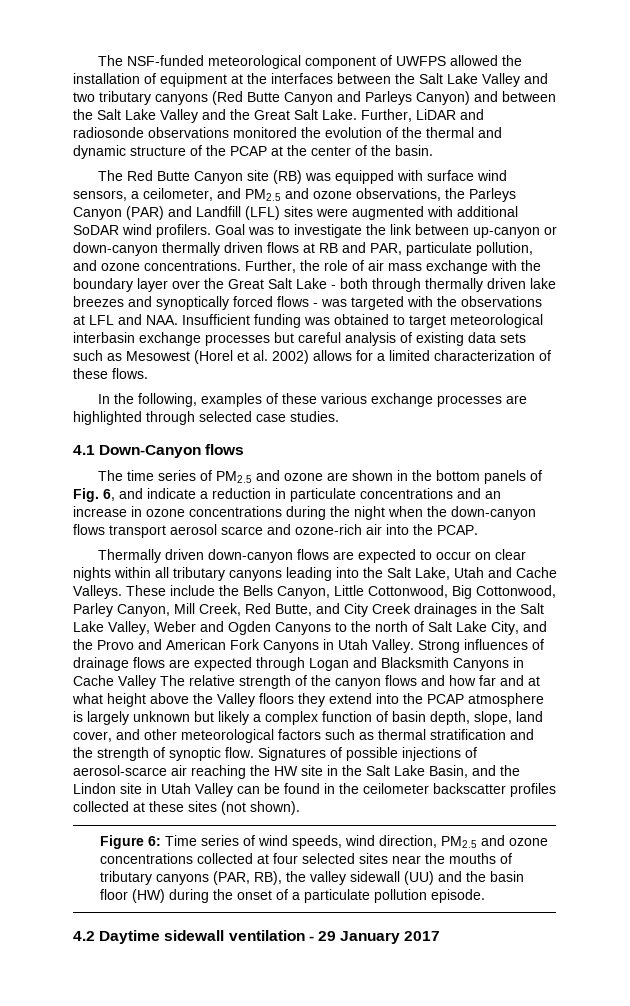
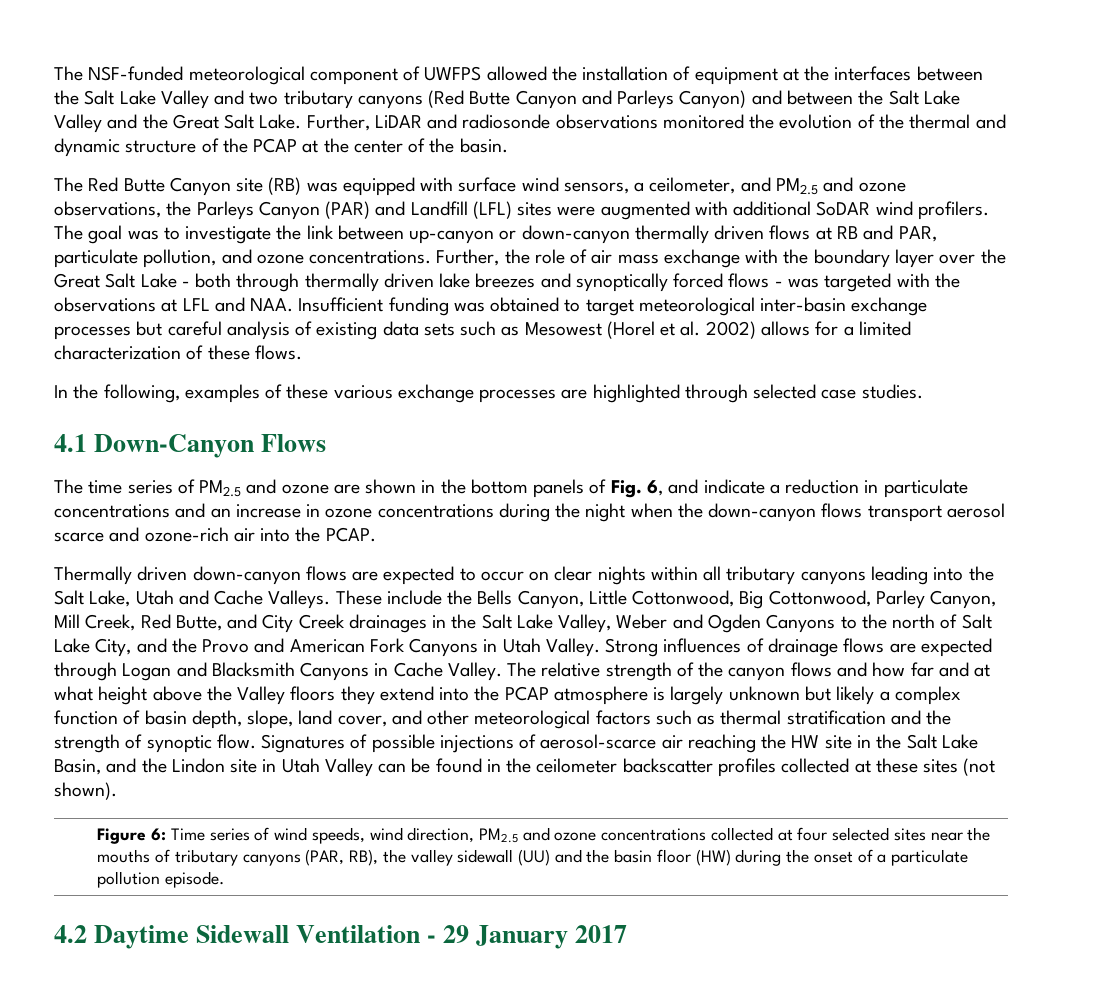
- Goal was to investigate the link between up-canyon or down-canyon thermally driven flows at RB and PAR, particulate pollution, and ozone concentrations.
+ The goal was to investigate the link between up-canyon or down-canyon thermally driven flows at RB and PAR, particulate pollution, and ozone concentrations.
- Further, the role of air mass exchange with the boundary layer over the Great Salt Lake - both through thermally driven lake breezes and synoptically forced flows - was targeted with the observations at LFL and NAA. Insufficient funding was obtained to target meteorological interbasin exchange processes but careful analysis of existing data sets such as Mesowest (Horel et al. 2002) allows for a limited characterization of these flows.
+ Further, the role of air mass exchange with the boundary layer over the Great Salt Lake - both through thermally driven lake breezes and synoptically forced flows - was targeted with the observations at LFL and NAA. Insufficient funding was obtained to target meteorological inter-basin exchange processes but careful analysis of existing data sets such as Mesowest (Horel et al. 2002) allows for a limited characterization of these flows.
- 4.1 Down-Canyon flows
+ 4.1 Down-Canyon Flows
- Strong influences of drainage flows are expected through Logan and Blacksmith Canyons in Cache Valley The relative strength of the canyon flows and how far and at what height above the Valley floors they extend into the PCAP atmosphere is largely unknown but likely a complex function of basin depth, slope, land cover, and other meteorological factors such as thermal stratification and the strength of synoptic flow.
+ Strong influences of drainage flows are expected through Logan and Blacksmith Canyons in Cache Valley. The relative strength of the canyon flows and how far and at what height above the Valley floors they extend into the PCAP atmosphere is largely unknown but likely a complex function of basin depth, slope, land cover, and other meteorological factors such as thermal stratification and the strength of synoptic flow.
- 4.2 Daytime sidewall ventilation - 29 January 2017
+ 4.2 Daytime Sidewall Ventilation - 29 January 2017

